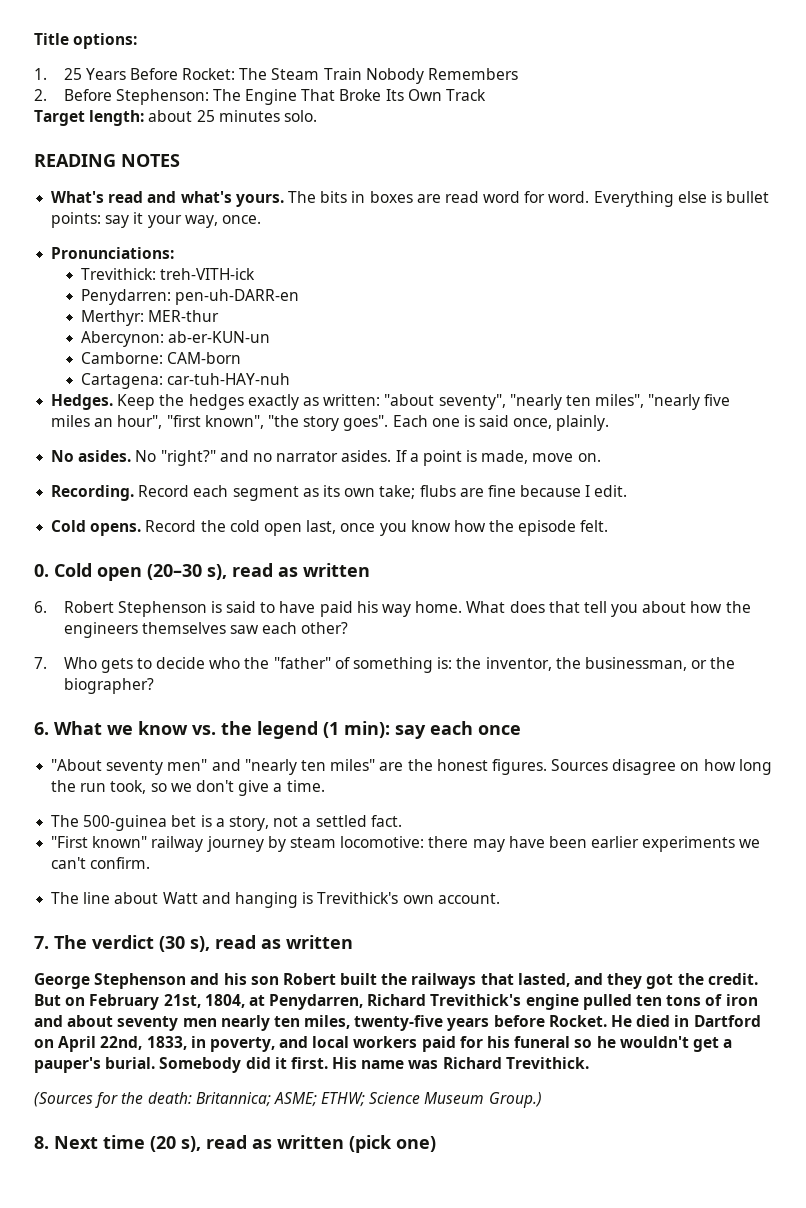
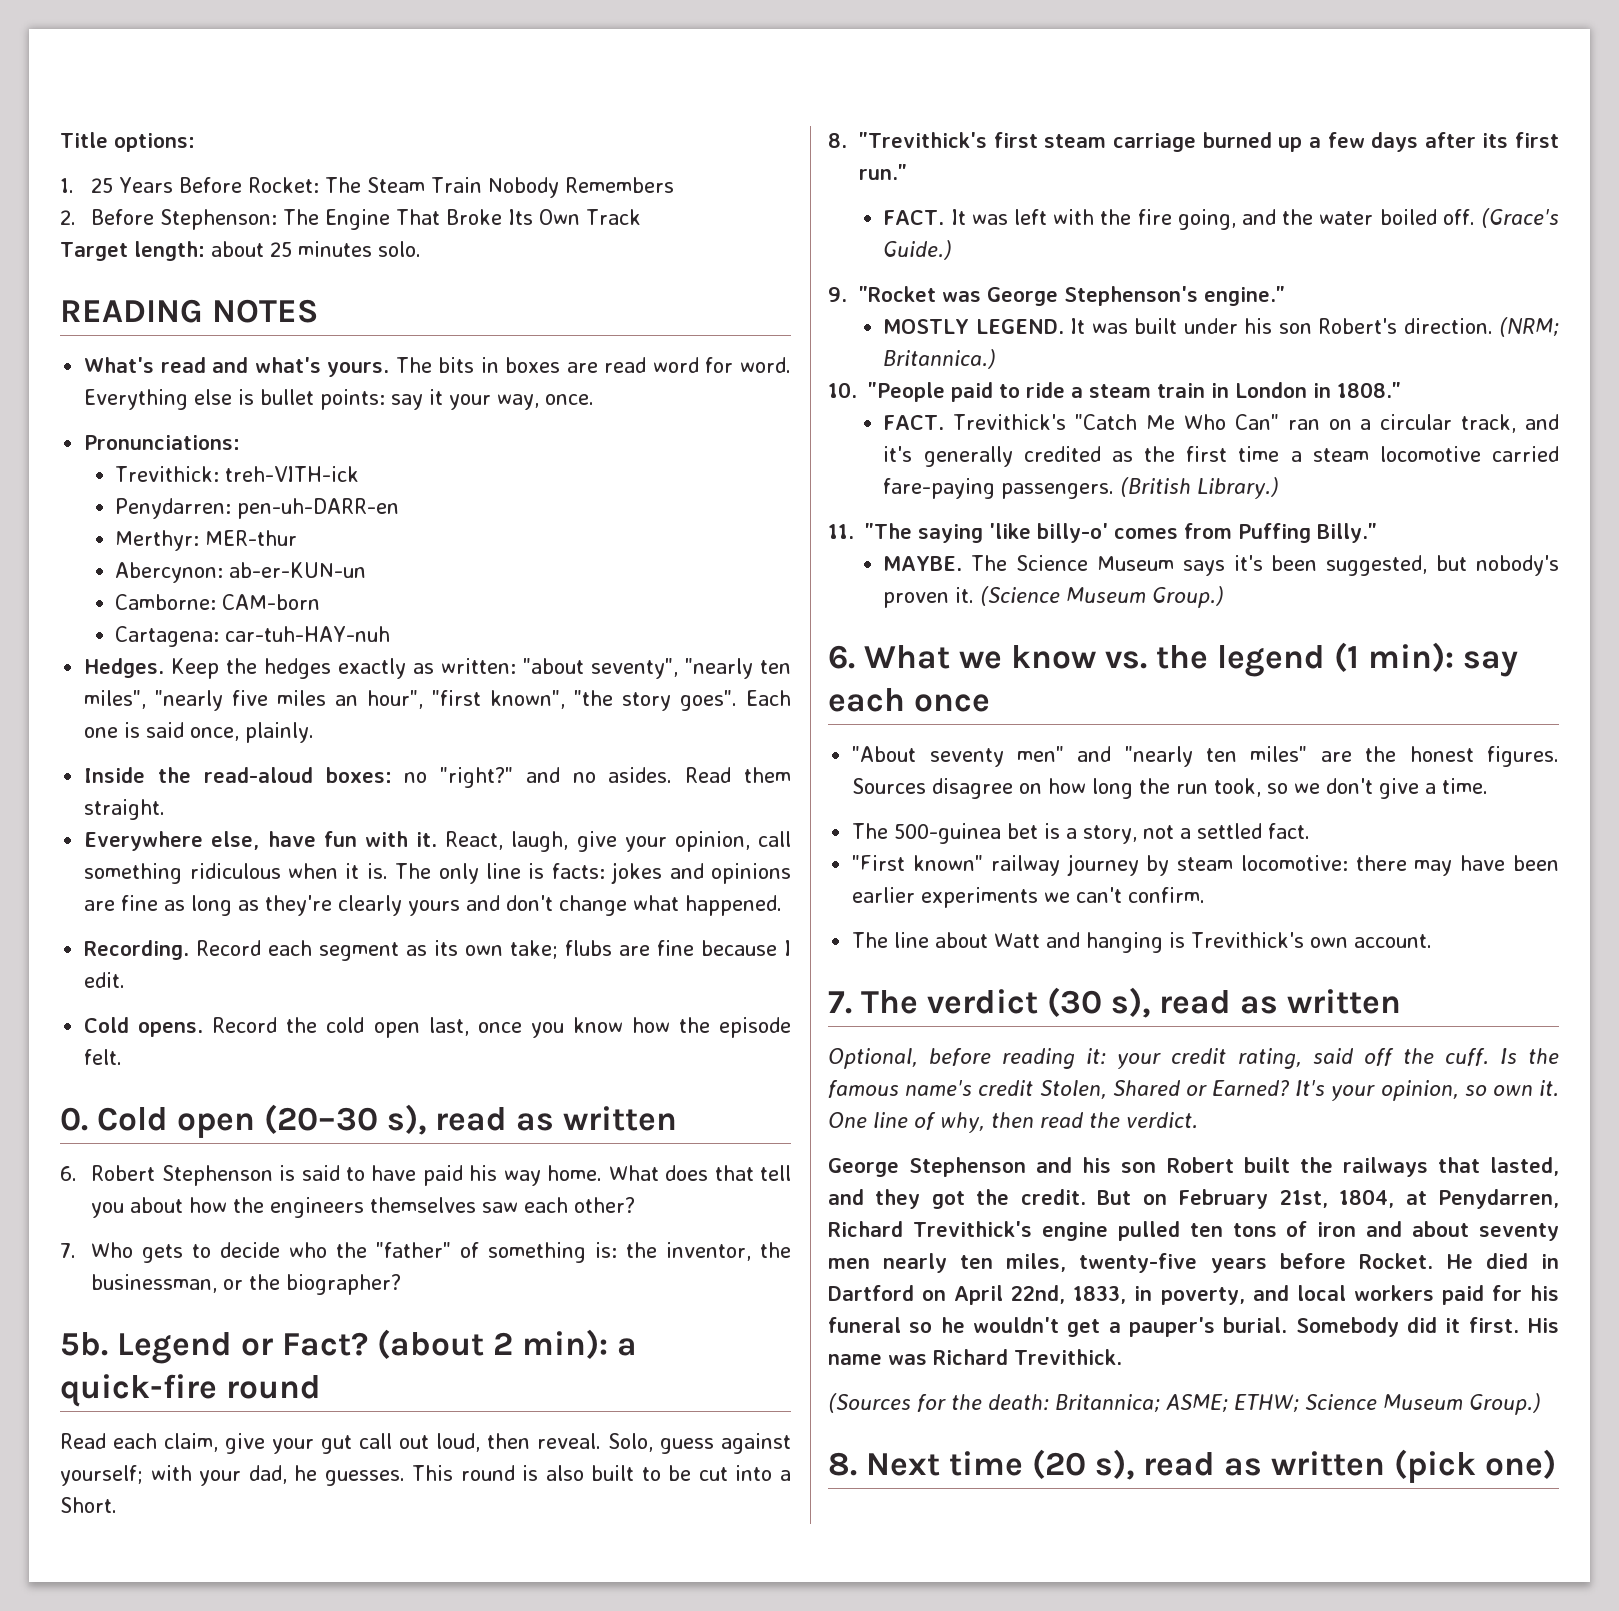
- No asides. No "right?" and no narrator asides. If a point is made, move on.
+ Inside the read-aloud boxes: no "right?" and no asides. Read them straight.
+ Everywhere else, have fun with it. React, laugh, give your opinion, call something ridiculous when it is. The only line is facts: jokes and opinions are fine as long as they're clearly yours and don't change what happened.
+ 5b. Legend or Fact? (about 2 min): a quick-fire round
+ Read each claim, give your gut call out loud, then reveal. Solo, guess against yourself; with your dad, he guesses. This round is also built to be cut into a Short.
+ 8. "Trevithick's first steam carriage burned up a few days after its first run."
+ FACT. It was left with the fire going, and the water boiled off. (Grace's Guide.)
+ 9. "Rocket was George Stephenson's engine."
+ MOSTLY LEGEND. It was built under his son Robert's direction. (NRM; Britannica.)
+ 10. "People paid to ride a steam train in London in 1808."
+ FACT. Trevithick's "Catch Me Who Can" ran on a circular track, and it's generally credited as the first time a steam locomotive carried fare-paying passengers. (British Library.)
+ 11. "The saying 'like billy-o' comes from Puffing Billy."
+ MAYBE. The Science Museum says it's been suggested, but nobody's proven it. (Science Museum Group.)
+ Optional, before reading it: your credit rating, said off the cuff. Is the famous name's credit Stolen, Shared or Earned? It's your opinion, so own it. One line of why, then read the verdict.

